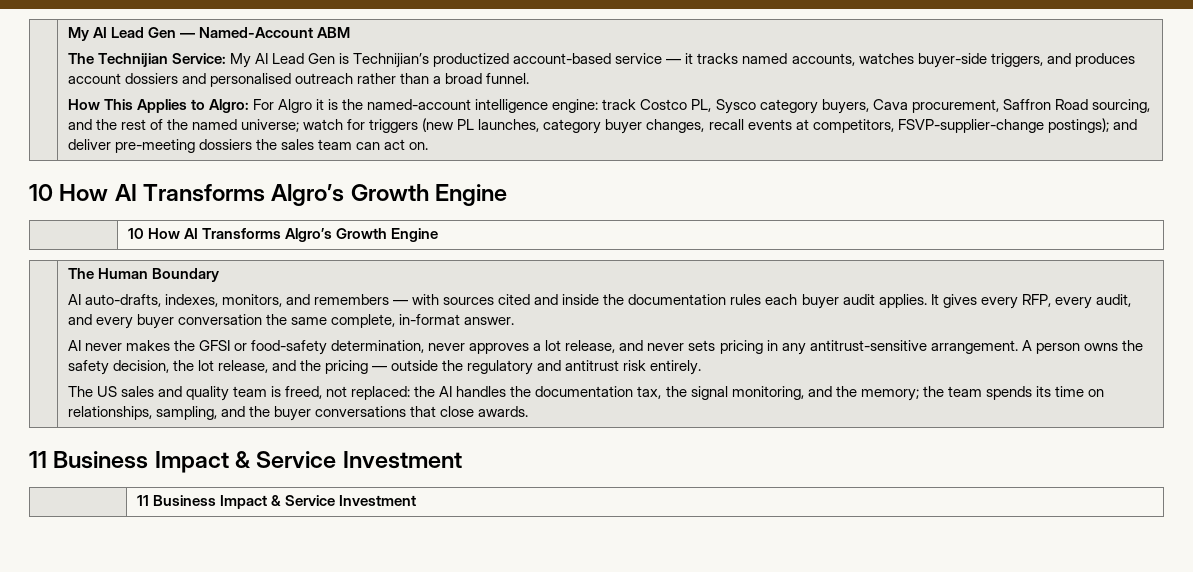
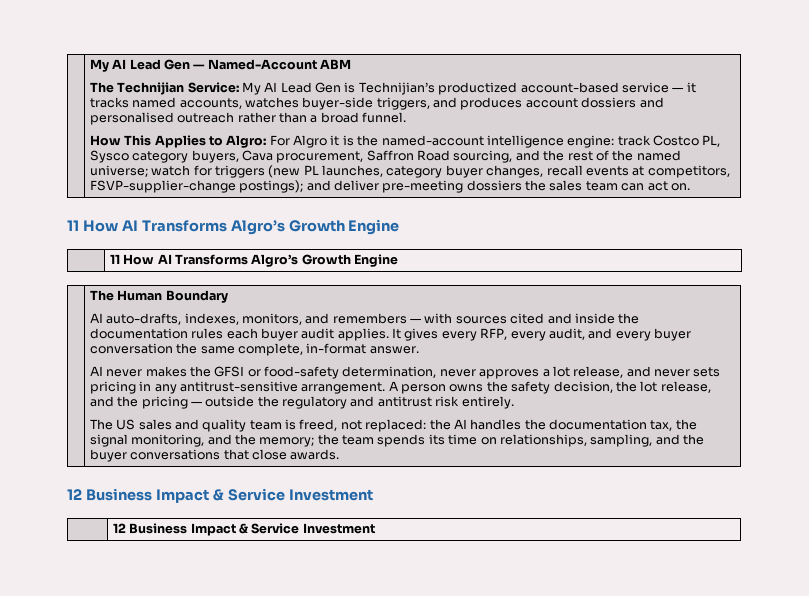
  and deliver pre-meeting dossiers the sales team can act on.
- 10 How AI Transforms Algro’s Growth Engine
- | 10 How AI Transforms Algro’s Growth Engine
+ 11 How AI Transforms Algro’s Growth Engine
+ | 11 How AI Transforms Algro’s Growth Engine
  The US sales and quality team is freed, not replaced: the AI handles the documentation tax, the signal monitoring, and the memory; the team spends its time on relationships, sampling, and the buyer conversations that close awards.
- 11 Business Impact & Service Investment
+ 12 Business Impact & Service Investment
- | 11 Business Impact & Service Investment
+ | 12 Business Impact & Service Investment

